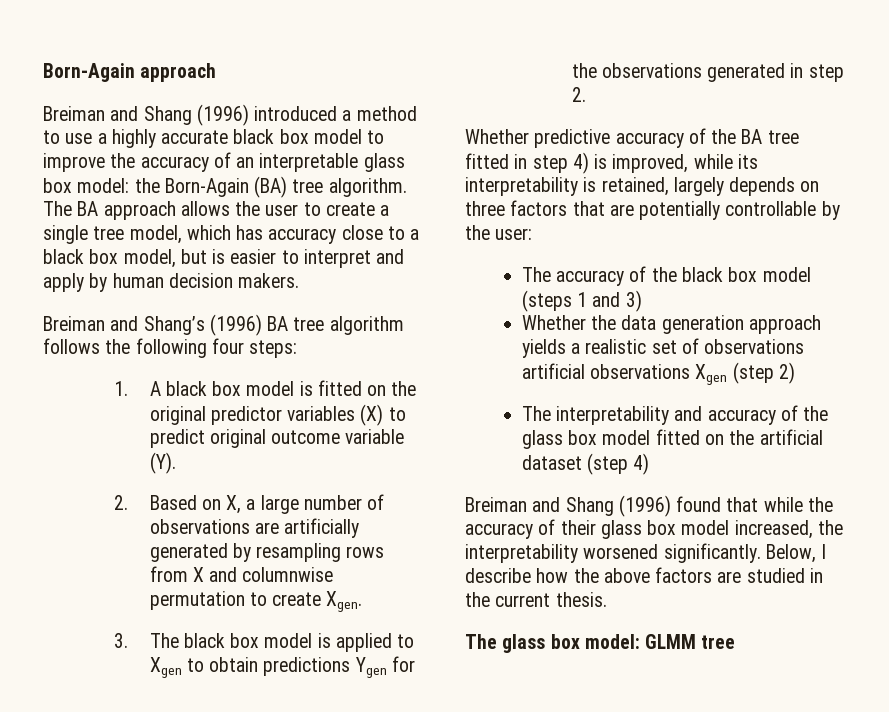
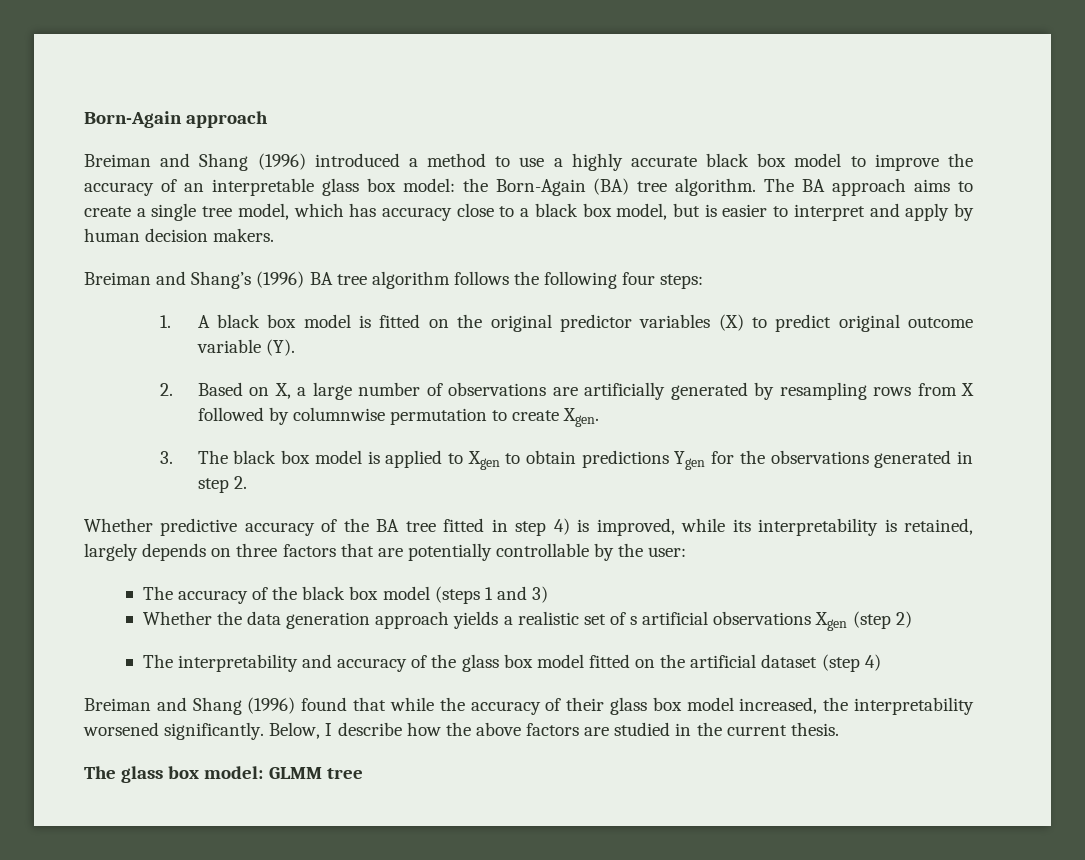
- The BA approach allows the user to create a single tree model, which has accuracy close to a black box model, but is easier to interpret and apply by human decision makers.
+ The BA approach aims to create a single tree model, which has accuracy close to a black box model, but is easier to interpret and apply by human decision makers.
- 2. Based on X, a large number of observations are artificially generated by resampling rows from X and columnwise permutation to create Xgen.
+ 2. Based on X, a large number of observations are artificially generated by resampling rows from X followed by columnwise permutation to create Xgen.
- Whether the data generation approach yields a realistic set of observations artificial observations Xgen (step 2)
+ Whether the data generation approach yields a realistic set of s artificial observations Xgen (step 2)

